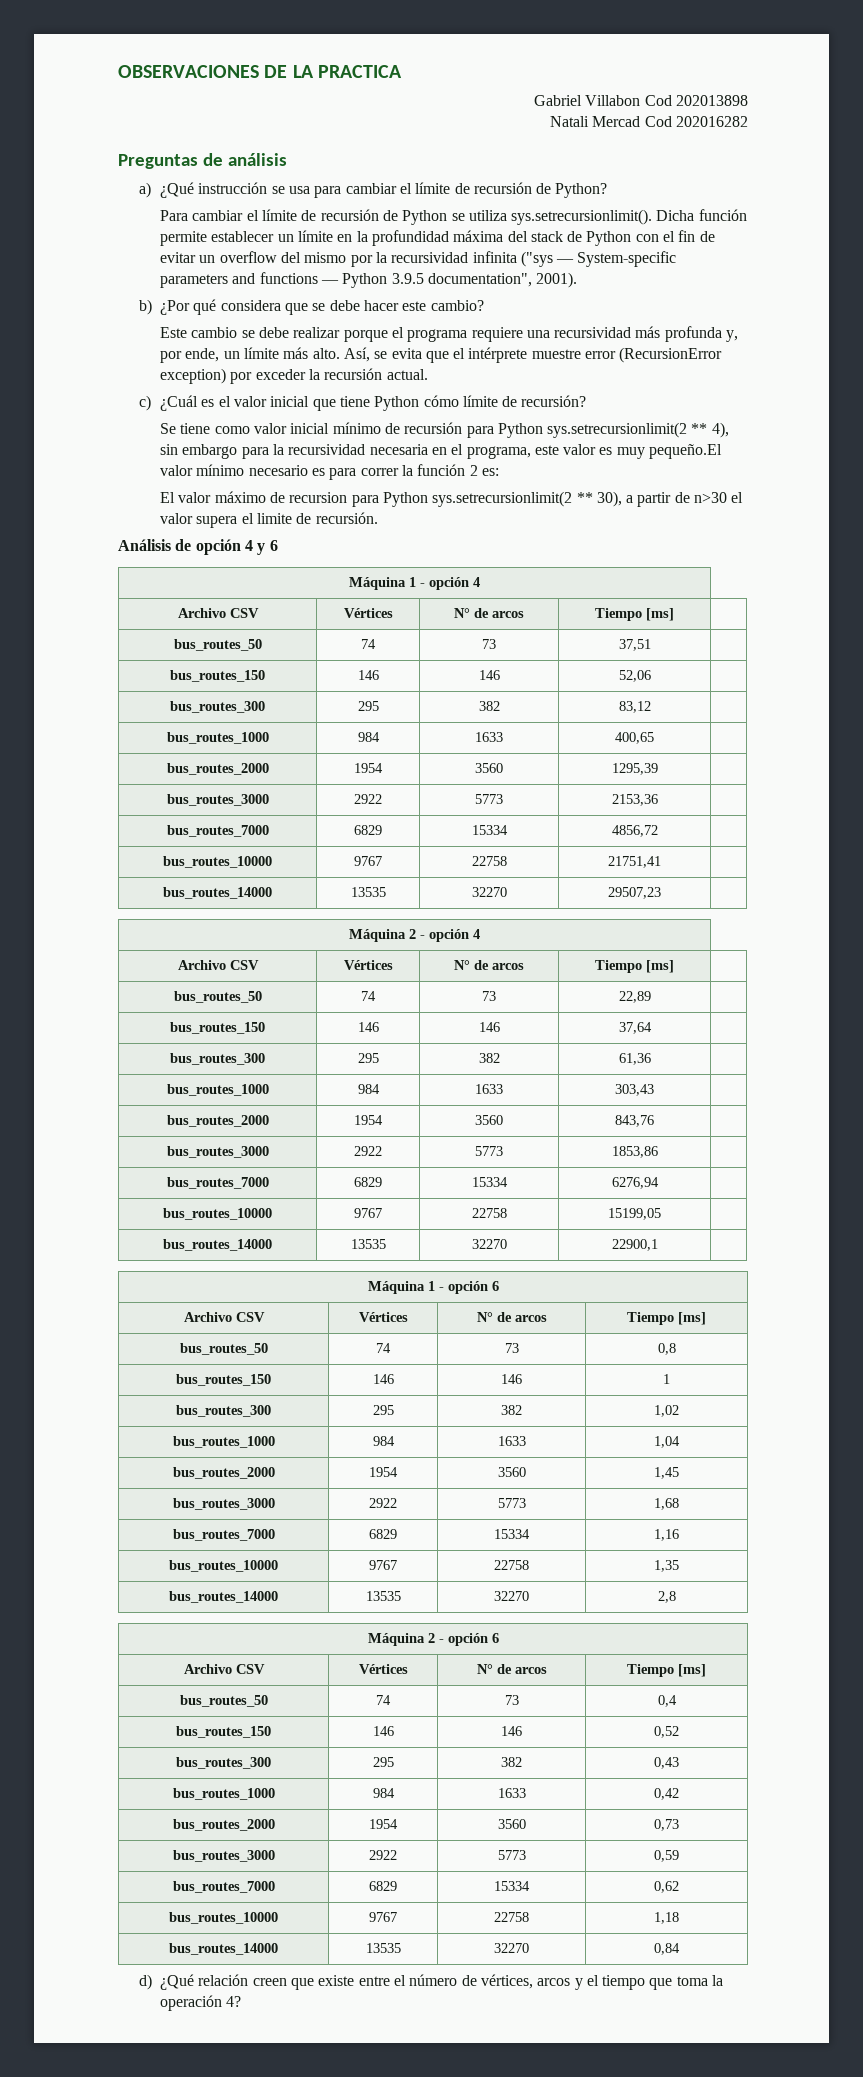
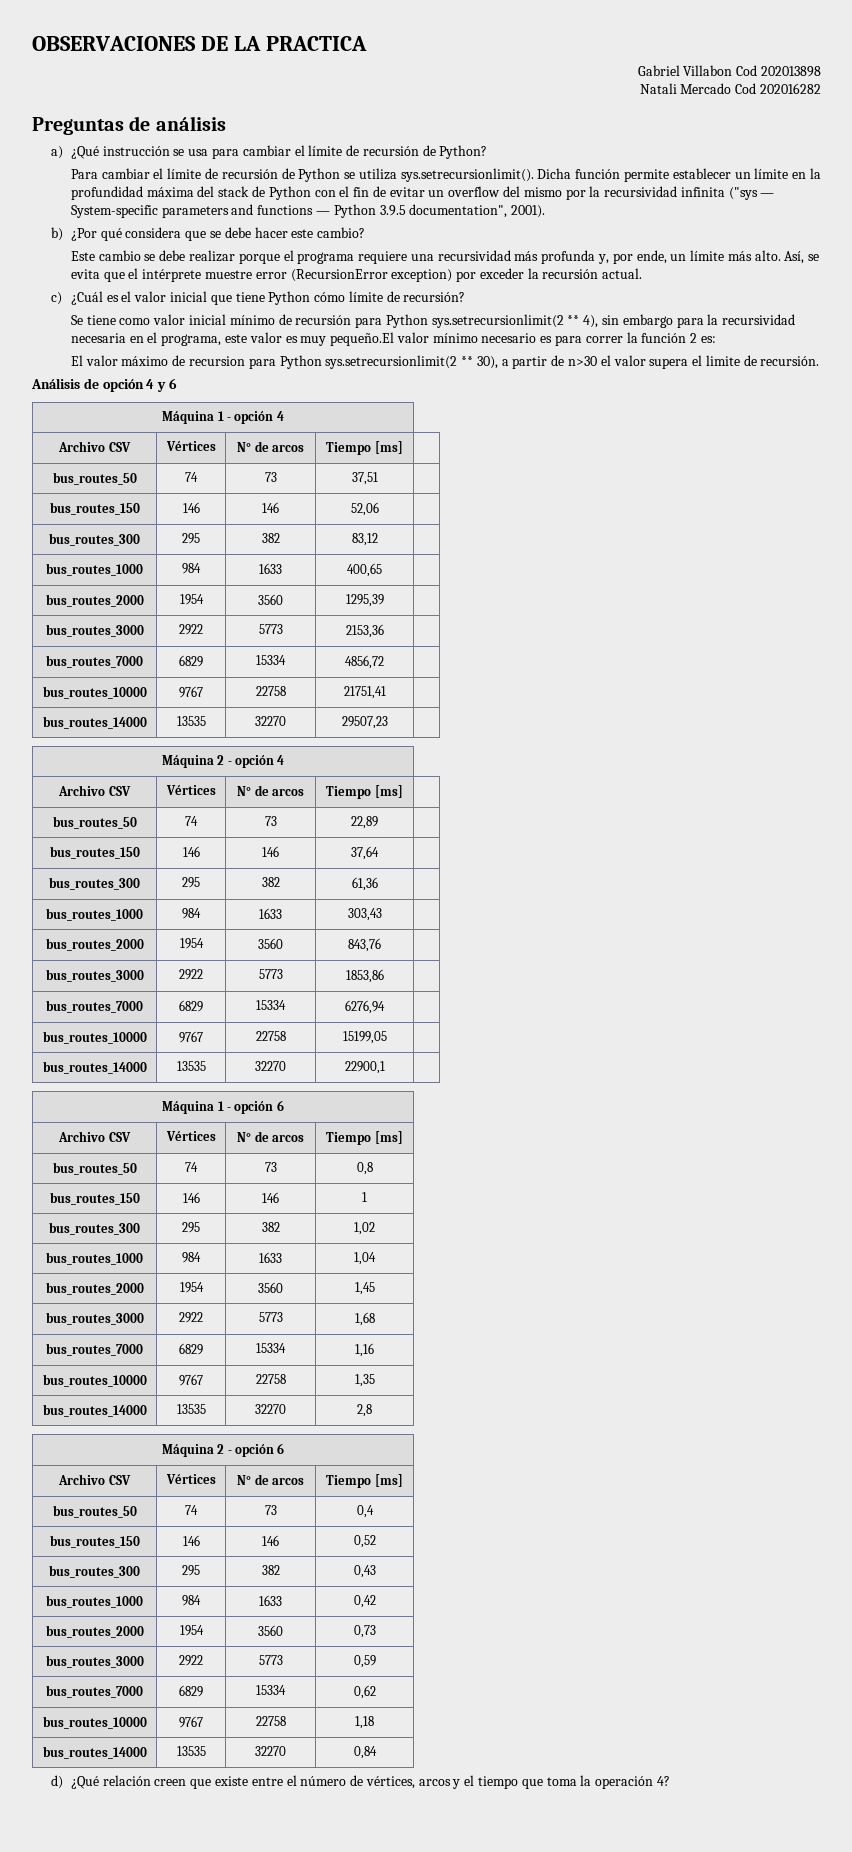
- Natali Mercad Cod 202016282
+ Natali Mercado Cod 202016282

